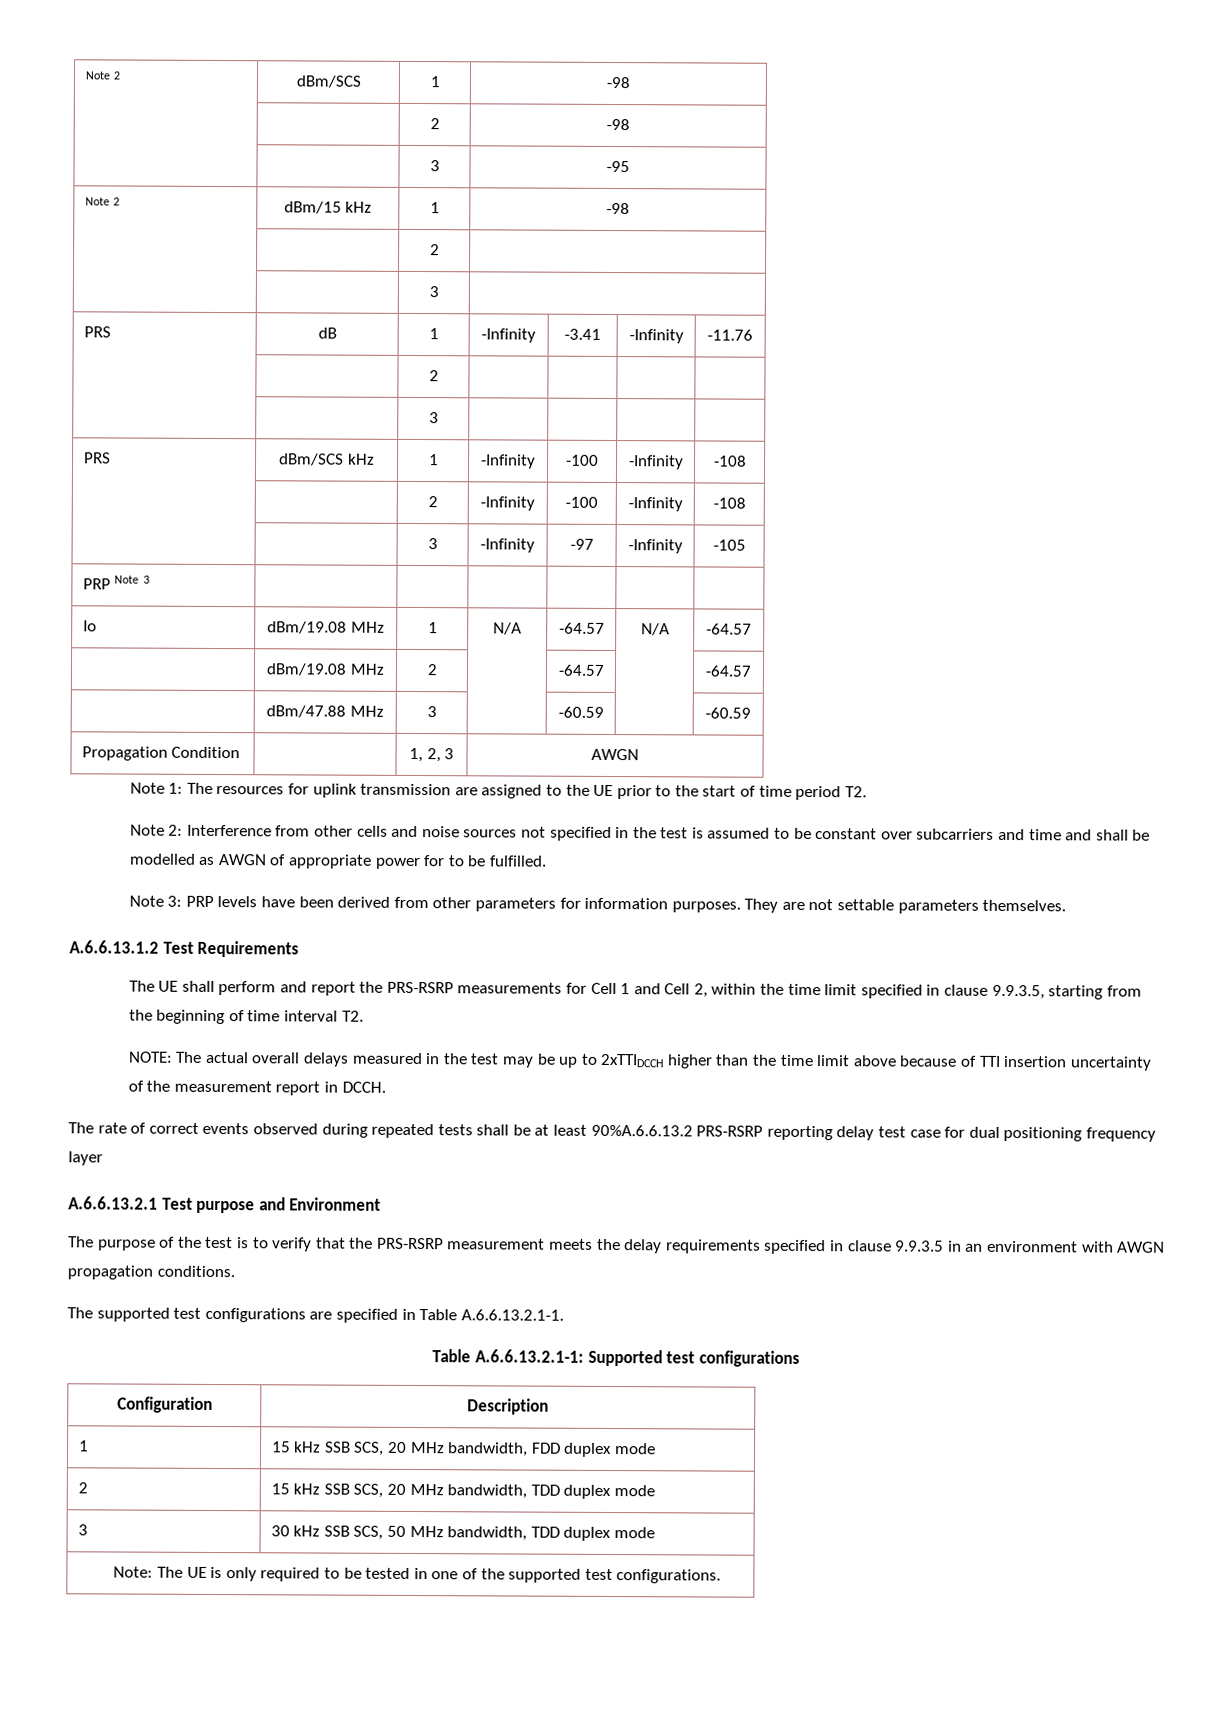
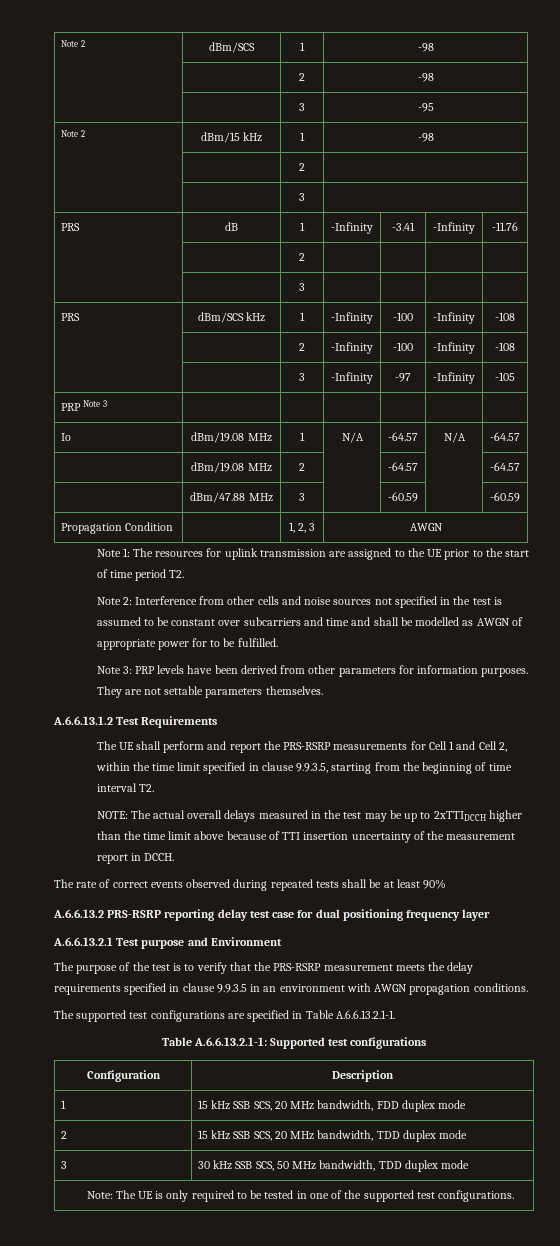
- The rate of correct events observed during repeated tests shall be at least 90%A.6.6.13.2 PRS-RSRP reporting delay test case for dual positioning frequency layer
+ The rate of correct events observed during repeated tests shall be at least 90%
+ A.6.6.13.2 PRS-RSRP reporting delay test case for dual positioning frequency layer

